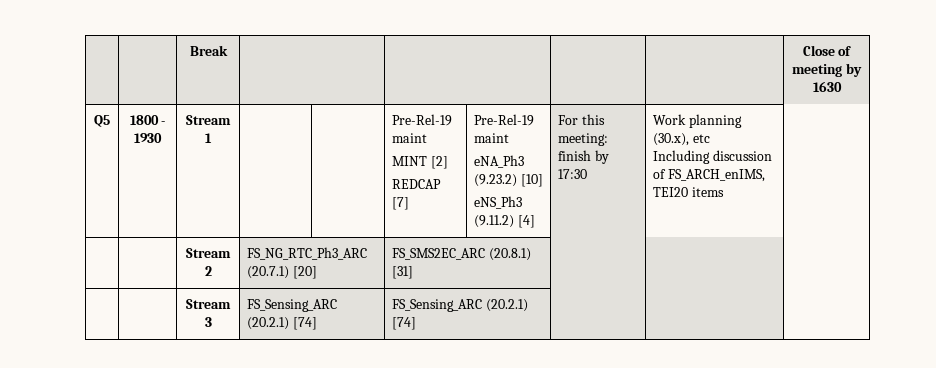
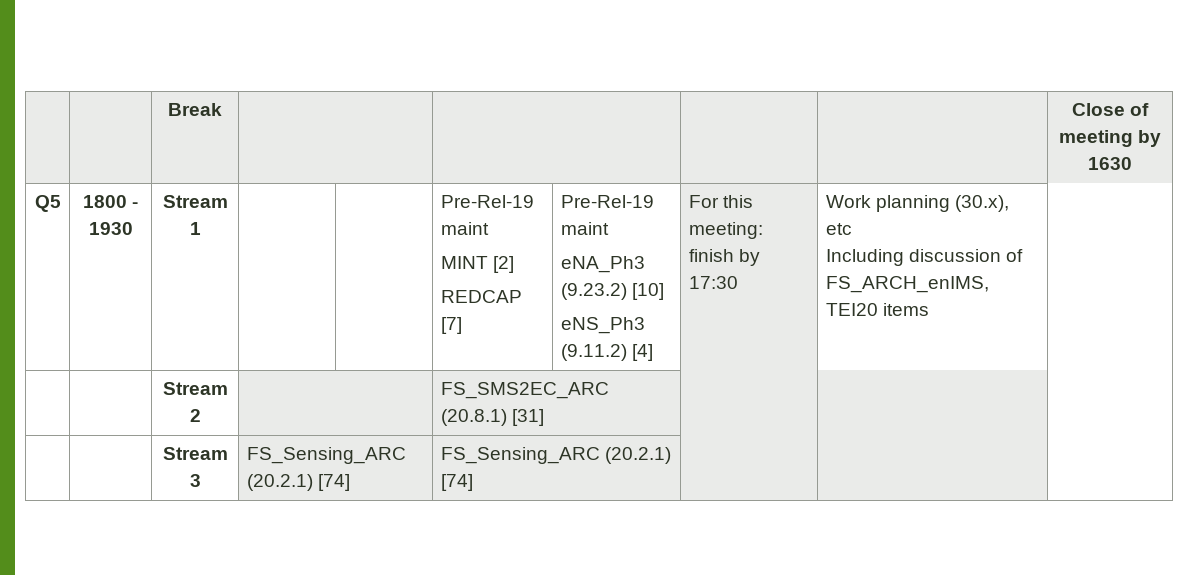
- | | Stream 2 | FS_NG_RTC_Ph3_ARC (20.7.1) [20] | FS_SMS2EC_ARC (20.8.1) [31] | | |
+ | | Stream 2 | | FS_SMS2EC_ARC (20.8.1) [31] | | |

